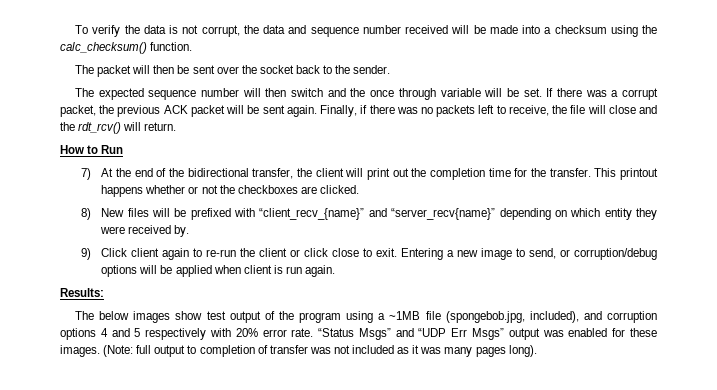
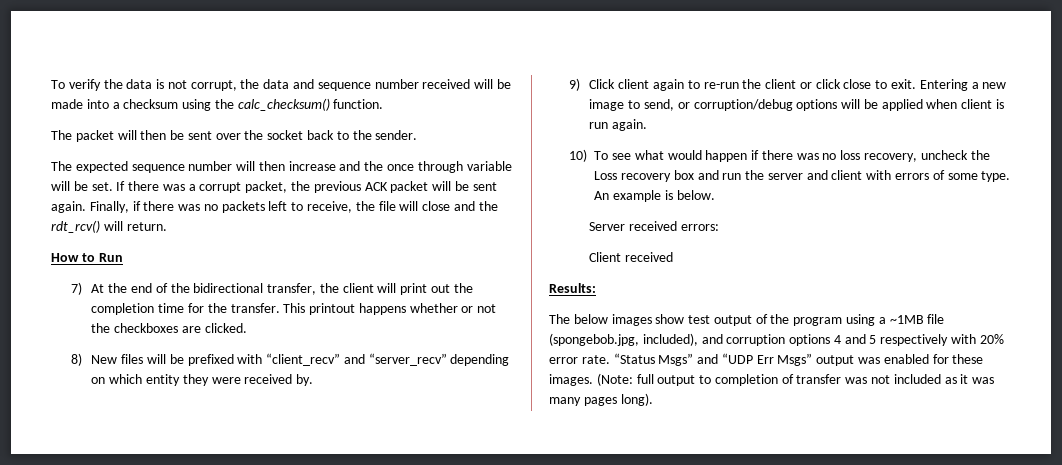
- The expected sequence number will then switch and the once through variable will be set.
+ The expected sequence number will then increase and the once through variable will be set.
- 8) New files will be prefixed with “client_recv_{name}” and “server_recv{name}” depending on which entity they were received by.
+ 8) New files will be prefixed with “client_recv” and “server_recv” depending on which entity they were received by.
+ 10) To see what would happen if there was no loss recovery, uncheck the Loss recovery box and run the server and client with errors of some type. An example is below.
+ Server received errors:
+ Client received

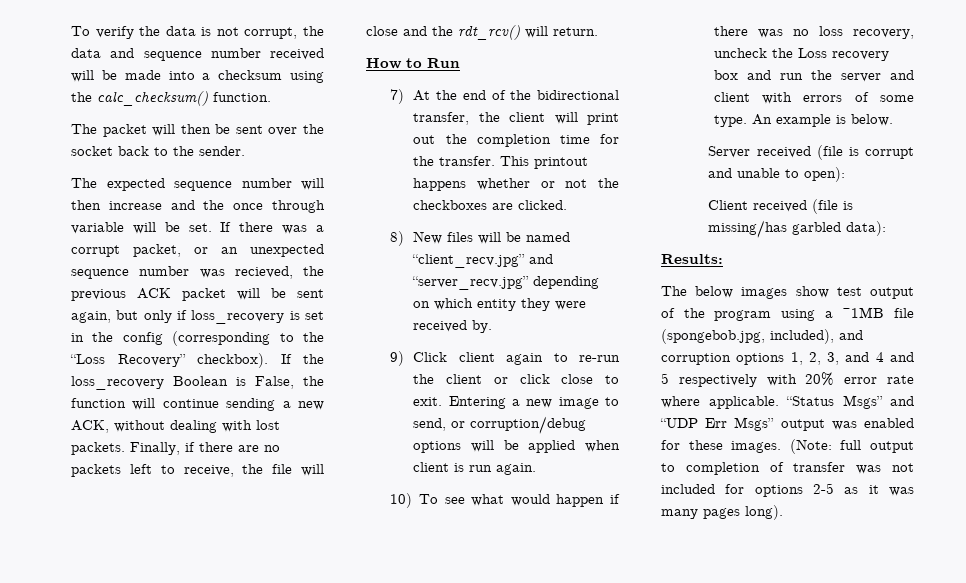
- If there was a corrupt packet, the previous ACK packet will be sent again.
+ If there was a corrupt packet, or an unexpected sequence number was recieved, the previous ACK packet will be sent again, but only if loss_recovery is set in the config (corresponding to the “Loss Recovery” checkbox). If the loss_recovery Boolean is False, the function will continue sending a new ACK, without dealing with lost packets.
- Finally, if there was no packets left to receive, the file will close and the rdt_rcv() will return.
+ Finally, if there are no packets left to receive, the file will close and the rdt_rcv() will return.
- 8) New files will be prefixed with “client_recv” and “server_recv” depending on which entity they were received by.
+ 8) New files will be named “client_recv.jpg” and “server_recv.jpg” depending on which entity they were received by.
- Server received errors:
- Client received
+ Server received (file is corrupt and unable to open):
+ Client received (file is missing/has garbled data):
- The below images show test output of the program using a ~1MB file (spongebob.jpg, included), and corruption options 4 and 5 respectively with 20% error rate.
+ The below images show test output of the program using a ~1MB file (spongebob.jpg, included), and corruption options 1, 2, 3, and 4 and 5 respectively with 20% error rate where applicable.
- (Note: full output to completion of transfer was not included as it was many pages long).
+ (Note: full output to completion of transfer was not included for options 2-5 as it was many pages long).

